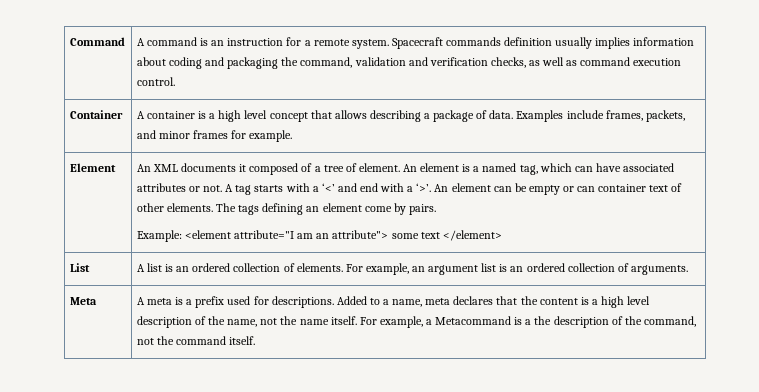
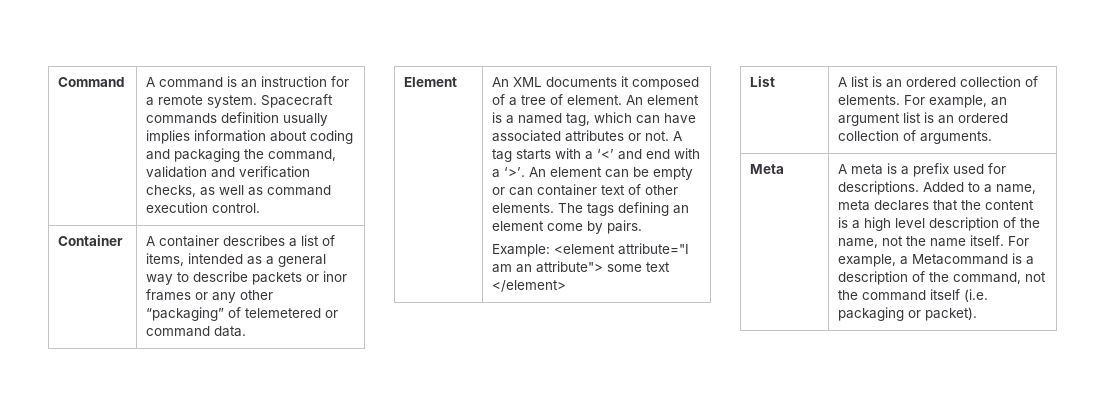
- Container | A container is a high level concept that allows describing a package of data. Examples include frames, packets, and minor frames for example.
+ Container | A container describes a list of items, intended as a general way to describe packets or inor frames or any other “packaging” of telemetered or command data.
- For example, a Metacommand is a the description of the command, not the command itself.
+ For example, a Metacommand is a description of the command, not the command itself (i.e. packaging or packet).

